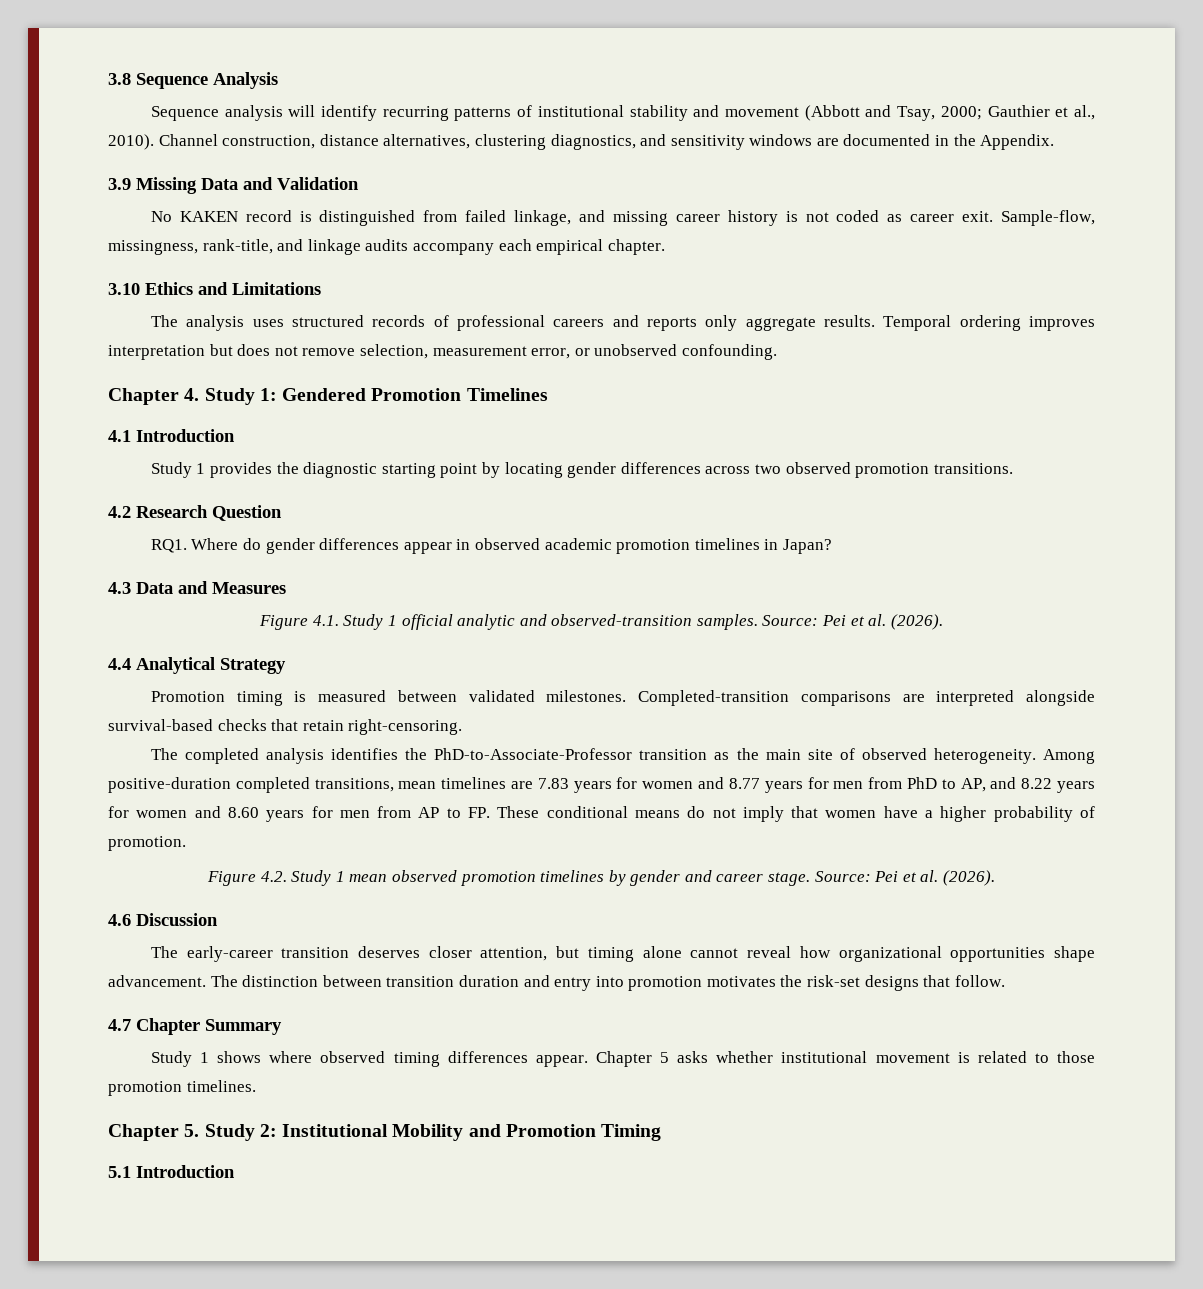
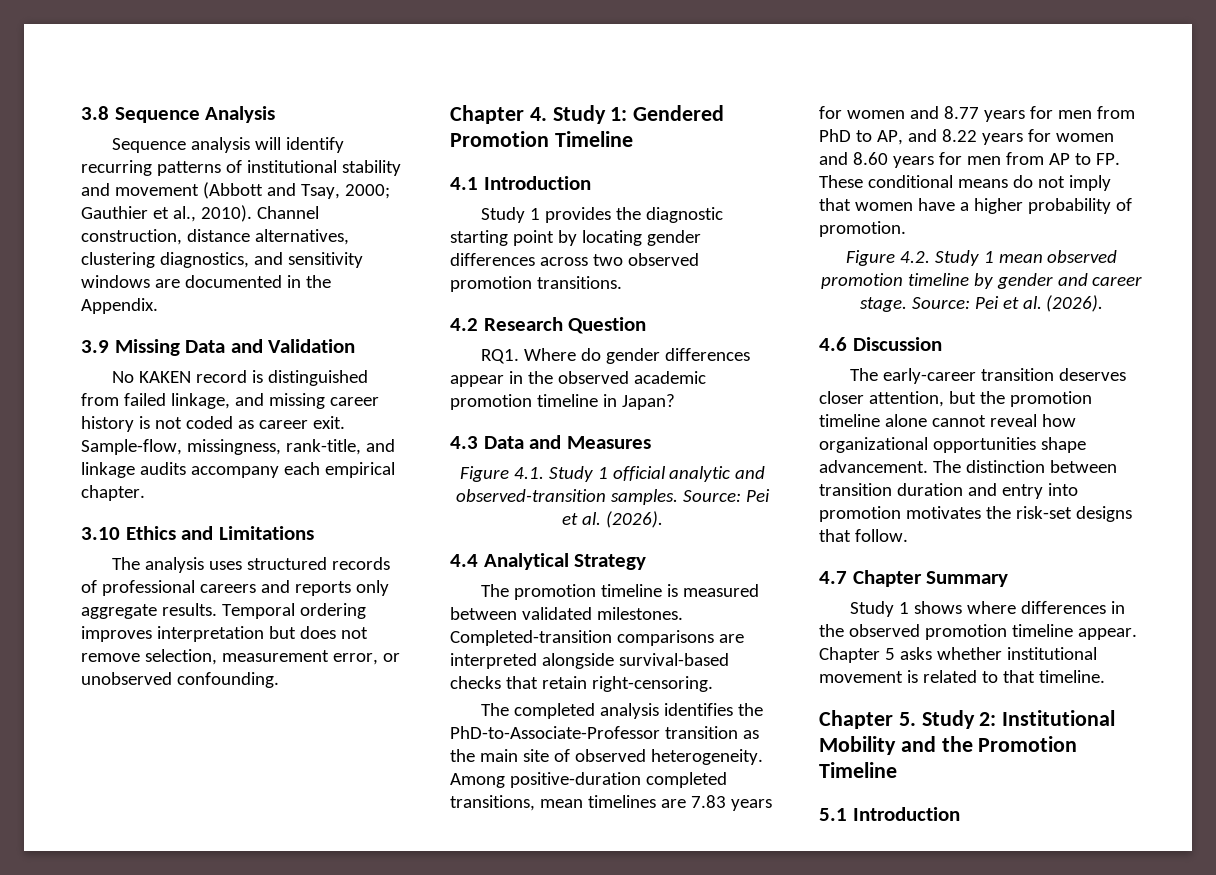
- Chapter 4. Study 1: Gendered Promotion Timelines
+ Chapter 4. Study 1: Gendered Promotion Timeline
- RQ1. Where do gender differences appear in observed academic promotion timelines in Japan?
+ RQ1. Where do gender differences appear in the observed academic promotion timeline in Japan?
- Promotion timing is measured between validated milestones.
+ The promotion timeline is measured between validated milestones.
- Figure 4.2. Study 1 mean observed promotion timelines by gender and career stage.
+ Figure 4.2. Study 1 mean observed promotion timeline by gender and career stage.
- The early-career transition deserves closer attention, but timing alone cannot reveal how organizational opportunities shape advancement.
+ The early-career transition deserves closer attention, but the promotion timeline alone cannot reveal how organizational opportunities shape advancement.
- Study 1 shows where observed timing differences appear.
+ Study 1 shows where differences in the observed promotion timeline appear.
- Chapter 5 asks whether institutional movement is related to those promotion timelines.
+ Chapter 5 asks whether institutional movement is related to that timeline.
- Chapter 5. Study 2: Institutional Mobility and Promotion Timing
+ Chapter 5. Study 2: Institutional Mobility and the Promotion Timeline

